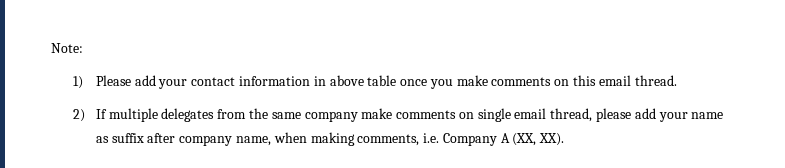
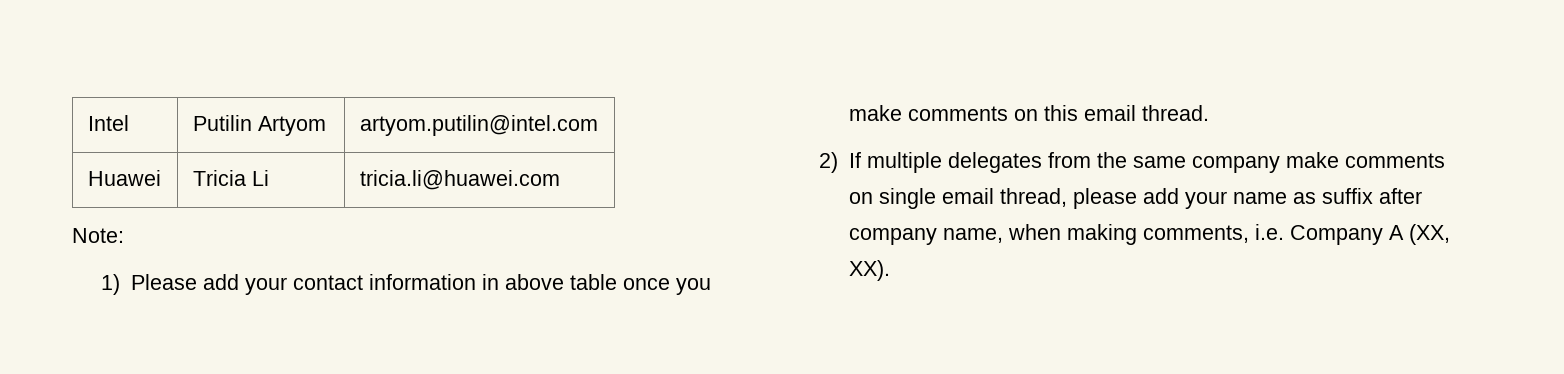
+ Intel | Putilin Artyom | artyom.putilin@intel.com
+ Huawei | Tricia Li | tricia.li@huawei.com

